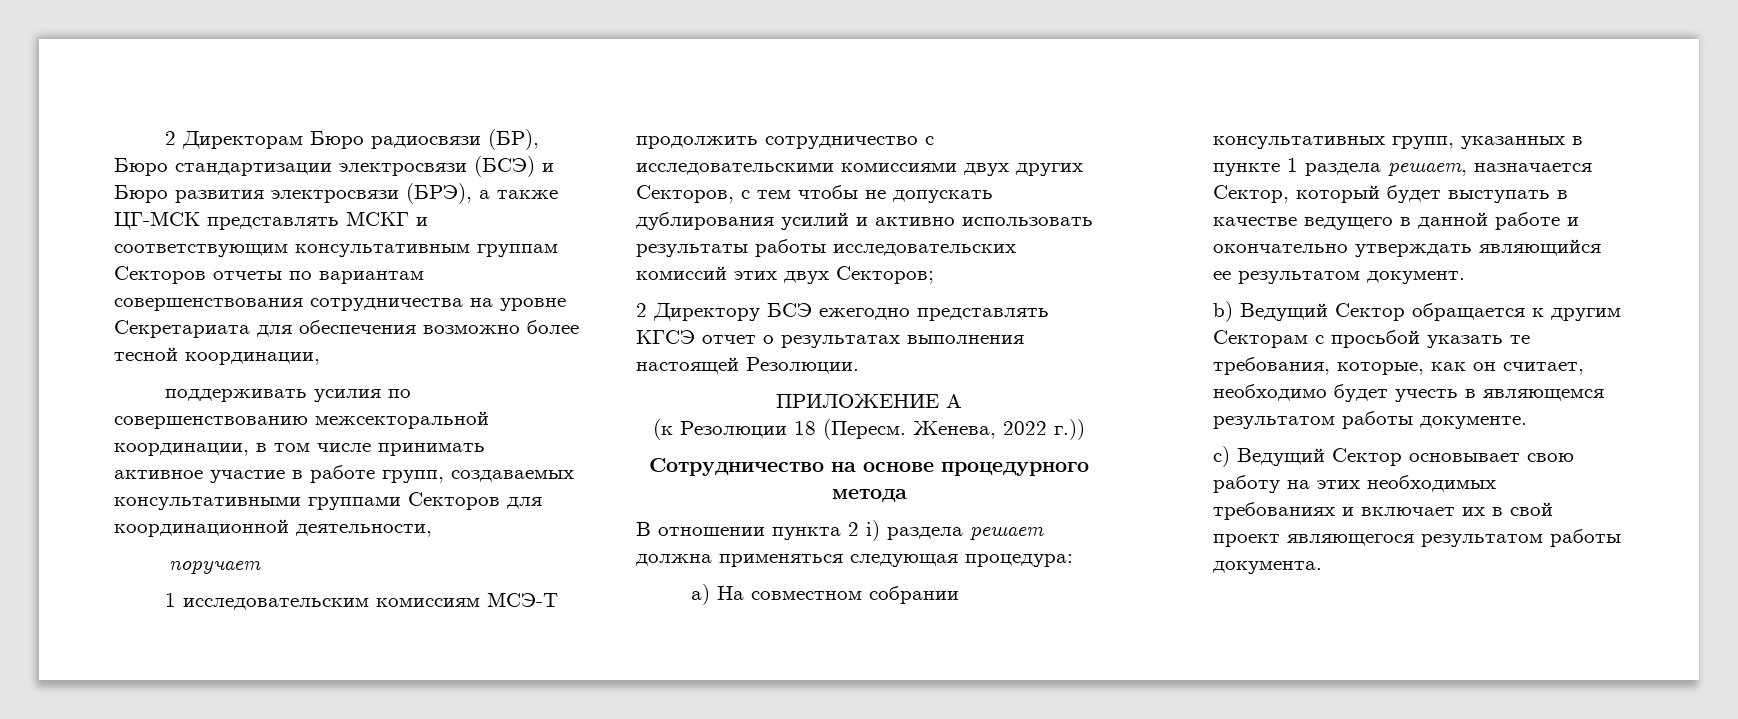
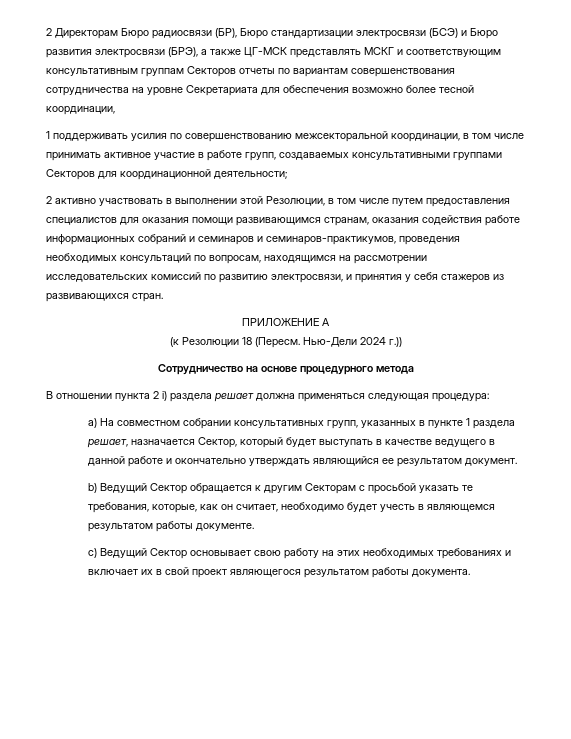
- поддерживать усилия по совершенствованию межсекторальной координации, в том числе принимать активное участие в работе групп, создаваемых консультативными группами Секторов для координационной деятельности,
- поручает
- 1 исследовательским комиссиям МСЭ-Т продолжить сотрудничество с исследовательскими комиссиями двух других Секторов, с тем чтобы не допускать дублирования усилий и активно использовать результаты работы исследовательских комиссий этих двух Секторов;
- 2 Директору БСЭ ежегодно представлять КГСЭ отчет о результатах выполнения настоящей Резолюции.
+ 1 поддерживать усилия по совершенствованию межсекторальной координации, в том числе принимать активное участие в работе групп, создаваемых консультативными группами Секторов для координационной деятельности;
+ 2 активно участвовать в выполнении этой Резолюции, в том числе путем предоставления специалистов для оказания помощи развивающимся странам, оказания содействия работе информационных собраний и семинаров и семинаров-практикумов, проведения необходимых консультаций по вопросам, находящимся на рассмотрении исследовательских комиссий по развитию электросвязи, и принятия у себя стажеров из развивающихся стран.
- Женева, 2022 г.))
+ Нью-Дели 2024 г.))

